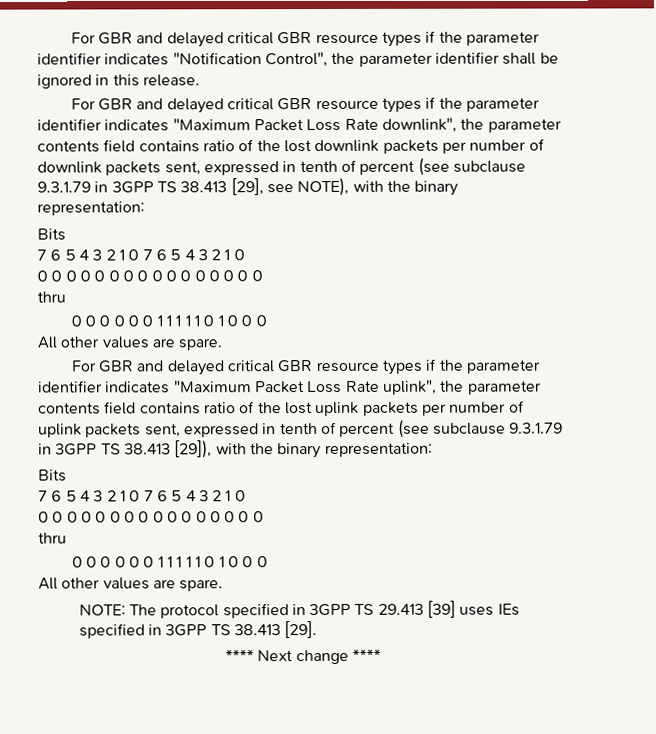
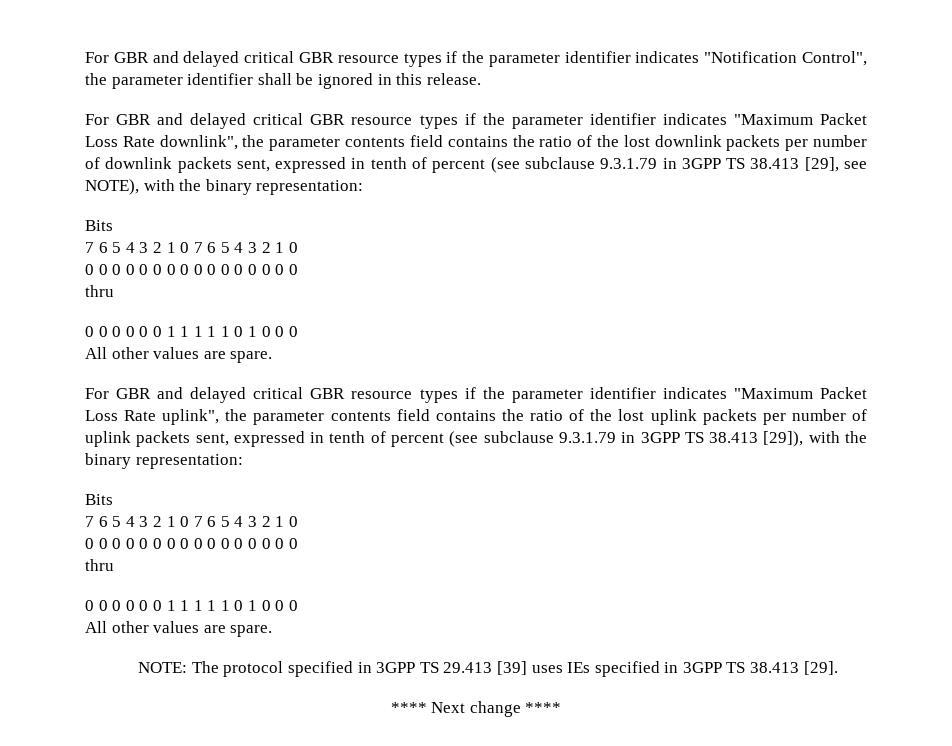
- For GBR and delayed critical GBR resource types if the parameter identifier indicates "Maximum Packet Loss Rate downlink", the parameter contents field contains ratio of the lost downlink packets per number of downlink packets sent, expressed in tenth of percent (see subclause 9.3.1.79 in 3GPP TS 38.413 [29], see NOTE), with the binary representation:
+ For GBR and delayed critical GBR resource types if the parameter identifier indicates "Maximum Packet Loss Rate downlink", the parameter contents field contains the ratio of the lost downlink packets per number of downlink packets sent, expressed in tenth of percent (see subclause 9.3.1.79 in 3GPP TS 38.413 [29], see NOTE), with the binary representation:
- For GBR and delayed critical GBR resource types if the parameter identifier indicates "Maximum Packet Loss Rate uplink", the parameter contents field contains ratio of the lost uplink packets per number of uplink packets sent, expressed in tenth of percent (see subclause 9.3.1.79 in 3GPP TS 38.413 [29]), with the binary representation:
+ For GBR and delayed critical GBR resource types if the parameter identifier indicates "Maximum Packet Loss Rate uplink", the parameter contents field contains the ratio of the lost uplink packets per number of uplink packets sent, expressed in tenth of percent (see subclause 9.3.1.79 in 3GPP TS 38.413 [29]), with the binary representation:

